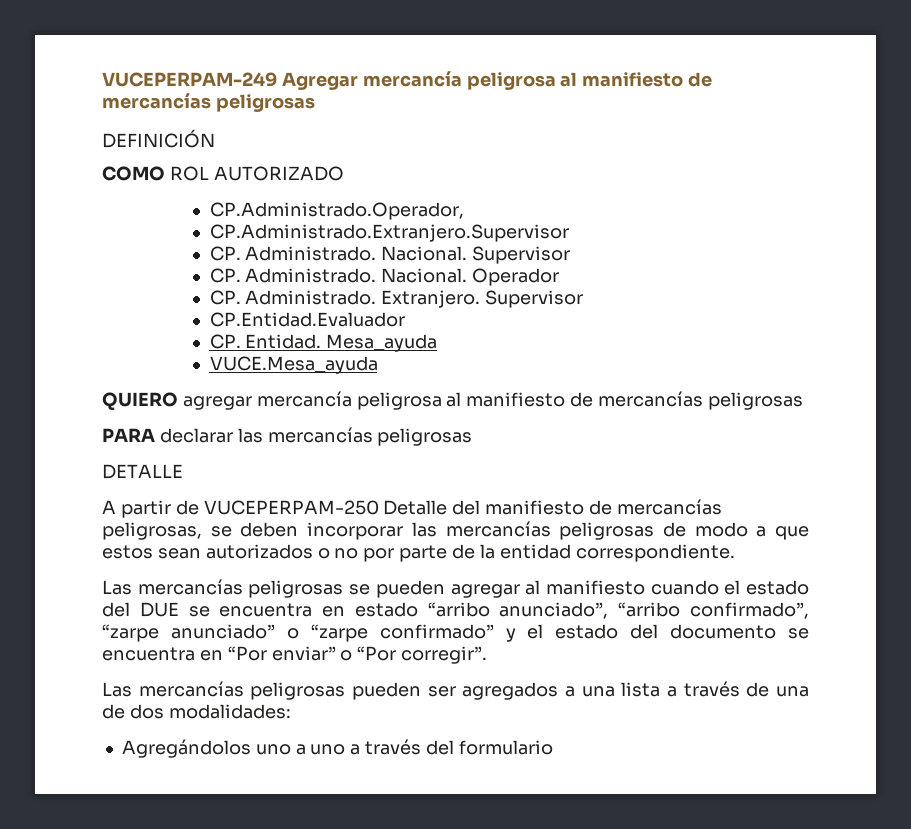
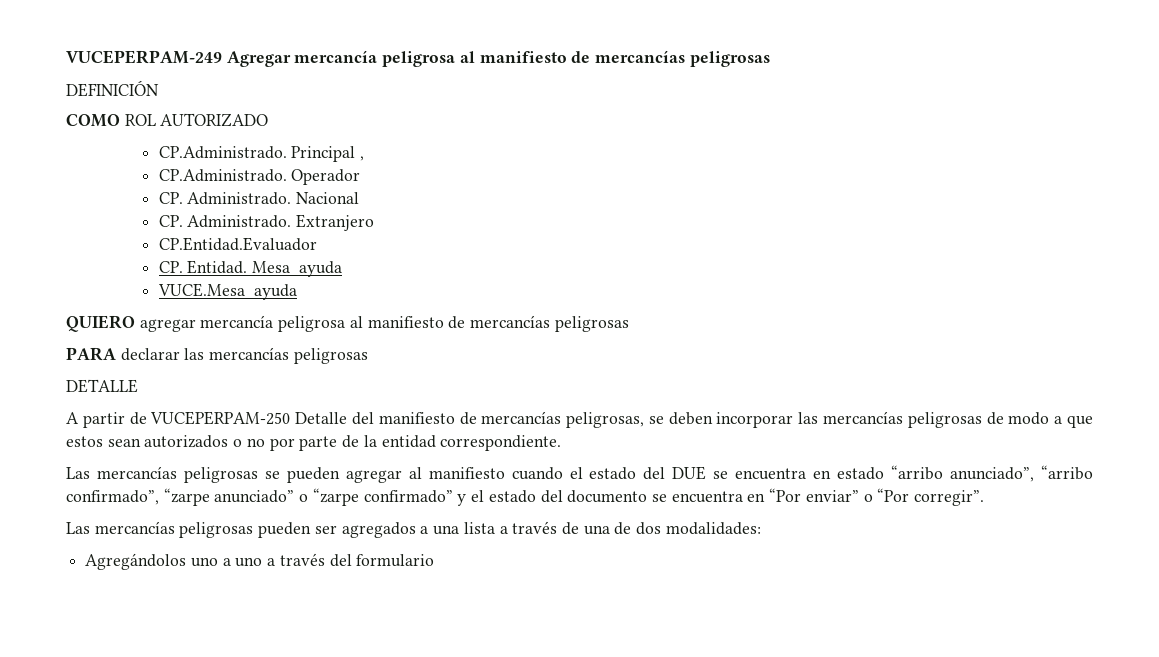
- CP.Administrado.Operador,
- CP.Administrado.Extranjero.Supervisor
- CP. Administrado. Nacional. Supervisor
- CP. Administrado. Nacional. Operador
+ CP.Administrado. Principal ,
+ CP.Administrado. Operador
- Extranjero. Supervisor
+ Nacional
+ CP. Administrado. Extranjero

